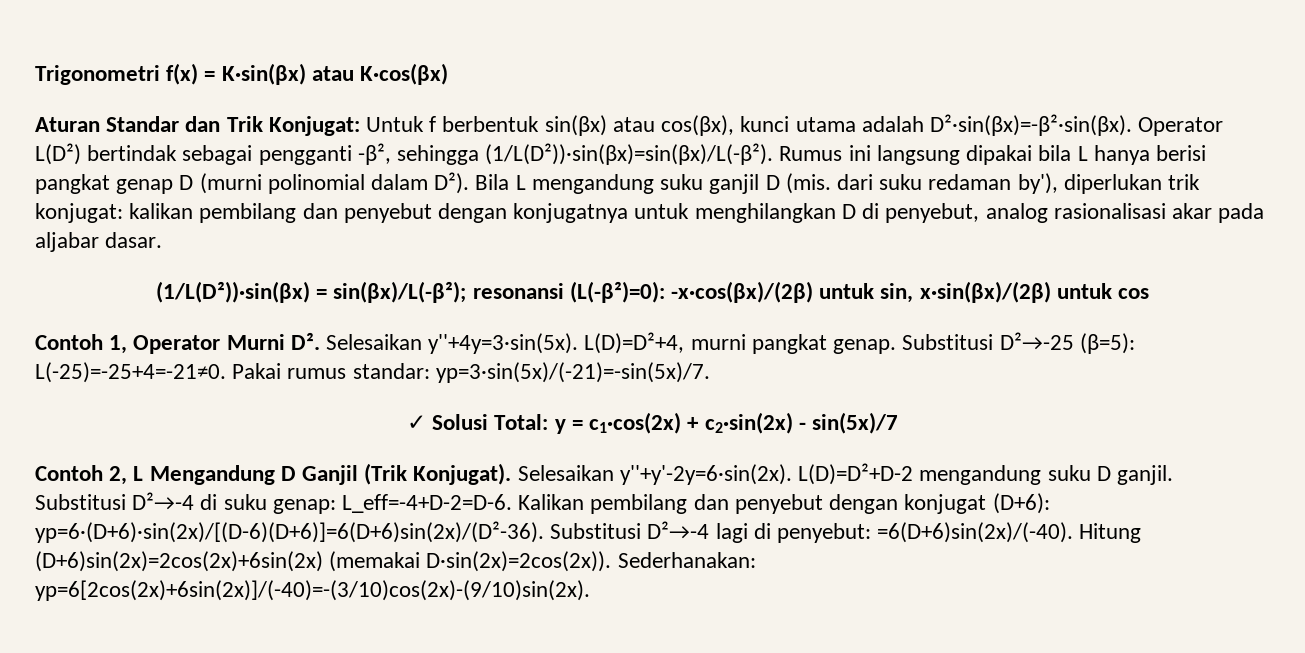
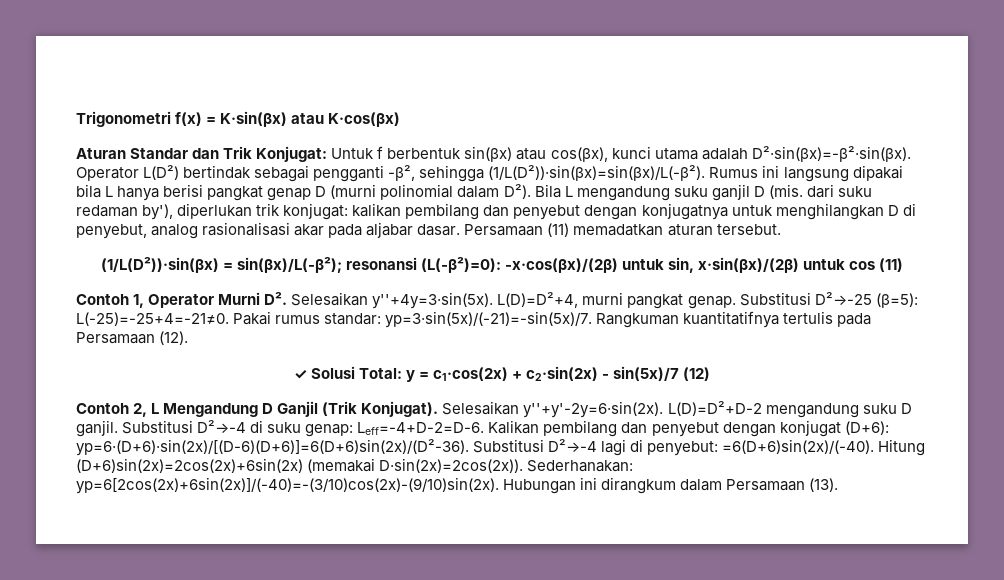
+ Persamaan (11) memadatkan aturan tersebut.
- (1/L(D²))·sin(βx) = sin(βx)/L(-β²); resonansi (L(-β²)=0): -x·cos(βx)/(2β) untuk sin, x·sin(βx)/(2β) untuk cos
+ (1/L(D²))·sin(βx) = sin(βx)/L(-β²); resonansi (L(-β²)=0): -x·cos(βx)/(2β) untuk sin, x·sin(βx)/(2β) untuk cos (11)
+ Rangkuman kuantitatifnya tertulis pada Persamaan (12).
- ✓ Solusi Total: y = c1·cos(2x) + c2·sin(2x) - sin(5x)/7
+ ✓ Solusi Total: y = c1·cos(2x) + c2·sin(2x) - sin(5x)/7 (12)
- Substitusi D²→-4 di suku genap: L_eff=-4+D-2=D-6.
+ Substitusi D²→-4 di suku genap: Leff=-4+D-2=D-6.
+ Hubungan ini dirangkum dalam Persamaan (13).

